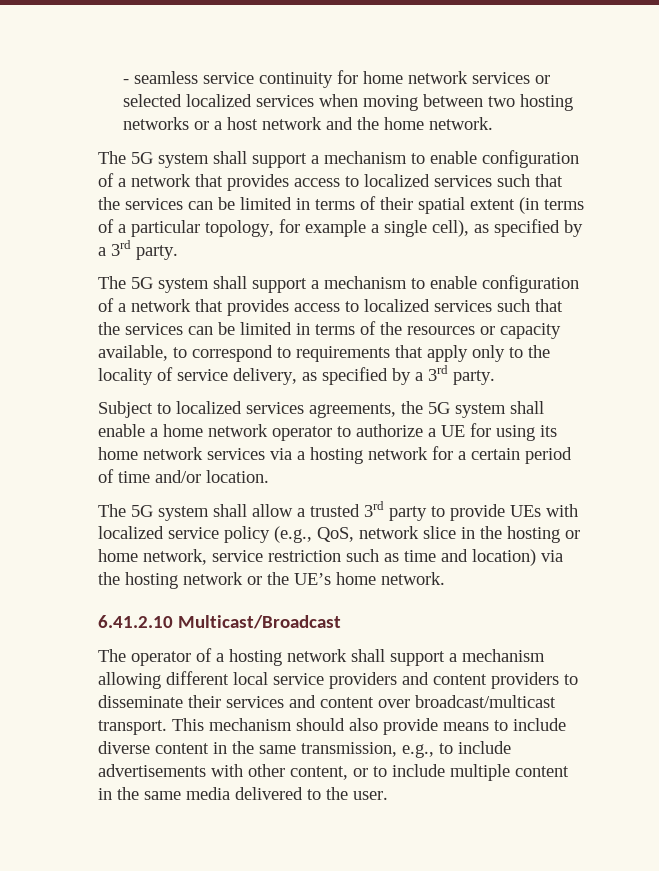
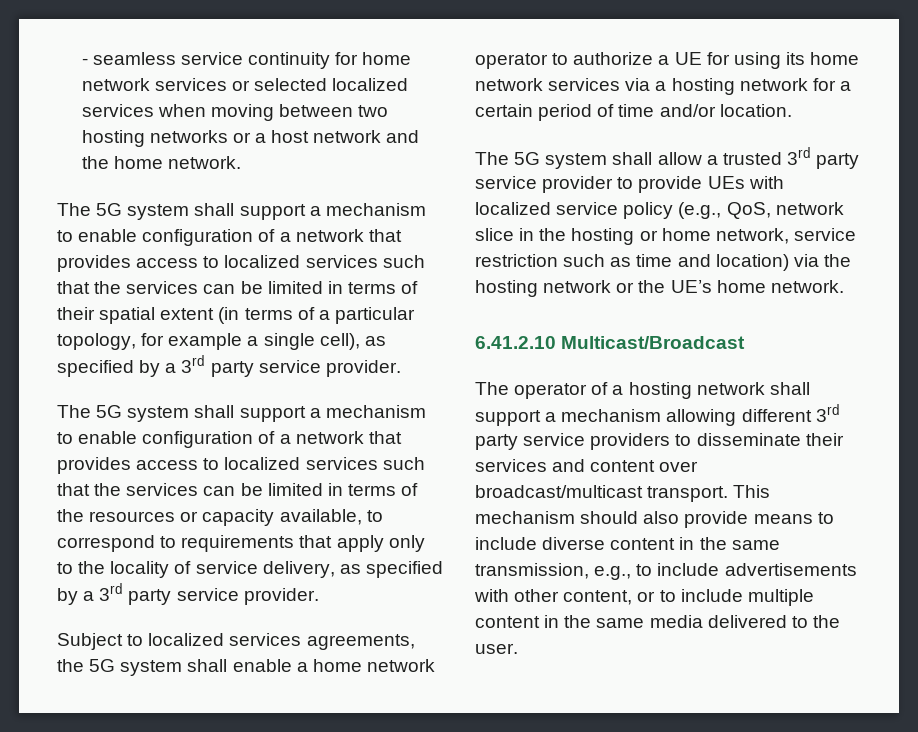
- The 5G system shall support a mechanism to enable configuration of a network that provides access to localized services such that the services can be limited in terms of their spatial extent (in terms of a particular topology, for example a single cell), as specified by a 3rd party.
+ The 5G system shall support a mechanism to enable configuration of a network that provides access to localized services such that the services can be limited in terms of their spatial extent (in terms of a particular topology, for example a single cell), as specified by a 3rd party service provider.
- The 5G system shall support a mechanism to enable configuration of a network that provides access to localized services such that the services can be limited in terms of the resources or capacity available, to correspond to requirements that apply only to the locality of service delivery, as specified by a 3rd party.
+ The 5G system shall support a mechanism to enable configuration of a network that provides access to localized services such that the services can be limited in terms of the resources or capacity available, to correspond to requirements that apply only to the locality of service delivery, as specified by a 3rd party service provider.
- The 5G system shall allow a trusted 3rd party to provide UEs with localized service policy (e.g., QoS, network slice in the hosting or home network, service restriction such as time and location) via the hosting network or the UE’s home network.
+ The 5G system shall allow a trusted 3rd party service provider to provide UEs with localized service policy (e.g., QoS, network slice in the hosting or home network, service restriction such as time and location) via the hosting network or the UE’s home network.
- The operator of a hosting network shall support a mechanism allowing different local service providers and content providers to disseminate their services and content over broadcast/multicast transport.
+ The operator of a hosting network shall support a mechanism allowing different 3rd party service providers to disseminate their services and content over broadcast/multicast transport.

